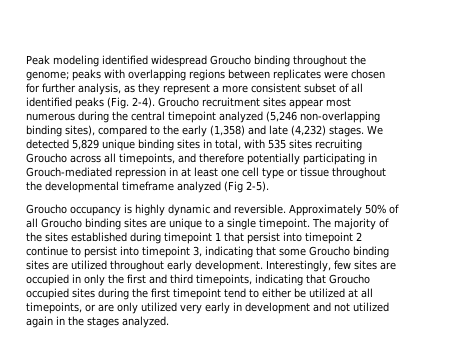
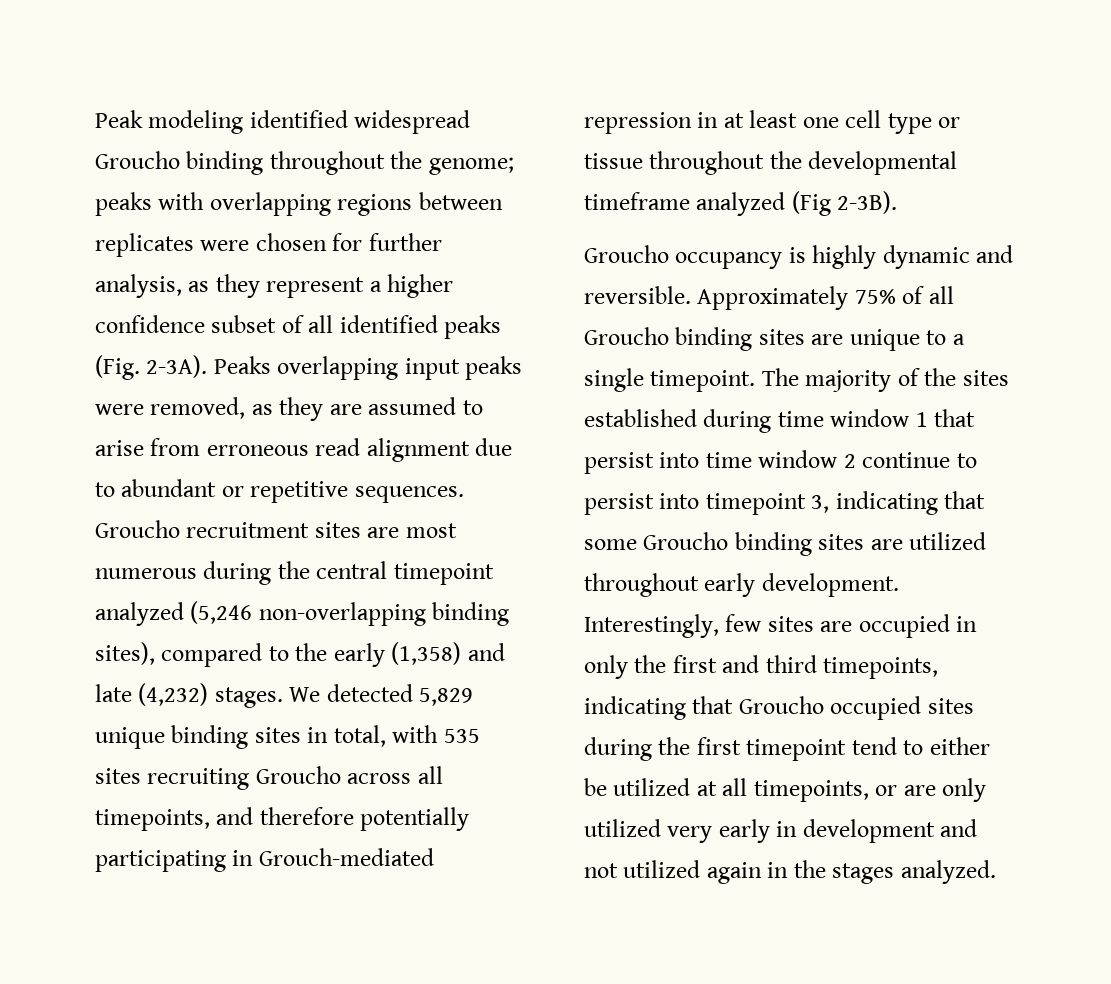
- Peak modeling identified widespread Groucho binding throughout the genome; peaks with overlapping regions between replicates were chosen for further analysis, as they represent a more consistent subset of all identified peaks (Fig. 2-4).
+ Peak modeling identified widespread Groucho binding throughout the genome; peaks with overlapping regions between replicates were chosen for further analysis, as they represent a higher confidence subset of all identified peaks (Fig. 2-3A). Peaks overlapping input peaks were removed, as they are assumed to arise from erroneous read alignment due to abundant or repetitive sequences.
- Groucho recruitment sites appear most numerous during the central timepoint analyzed (5,246 non-overlapping binding sites), compared to the early (1,358) and late (4,232) stages.
+ Groucho recruitment sites are most numerous during the central timepoint analyzed (5,246 non-overlapping binding sites), compared to the early (1,358) and late (4,232) stages.
- We detected 5,829 unique binding sites in total, with 535 sites recruiting Groucho across all timepoints, and therefore potentially participating in Grouch-mediated repression in at least one cell type or tissue throughout the developmental timeframe analyzed (Fig 2-5).
+ We detected 5,829 unique binding sites in total, with 535 sites recruiting Groucho across all timepoints, and therefore potentially participating in Grouch-mediated repression in at least one cell type or tissue throughout the developmental timeframe analyzed (Fig 2-3B).
- Approximately 50% of all Groucho binding sites are unique to a single timepoint.
+ Approximately 75% of all Groucho binding sites are unique to a single timepoint.
- The majority of the sites established during timepoint 1 that persist into timepoint 2 continue to persist into timepoint 3, indicating that some Groucho binding sites are utilized throughout early development.
+ The majority of the sites established during time window 1 that persist into time window 2 continue to persist into timepoint 3, indicating that some Groucho binding sites are utilized throughout early development.

